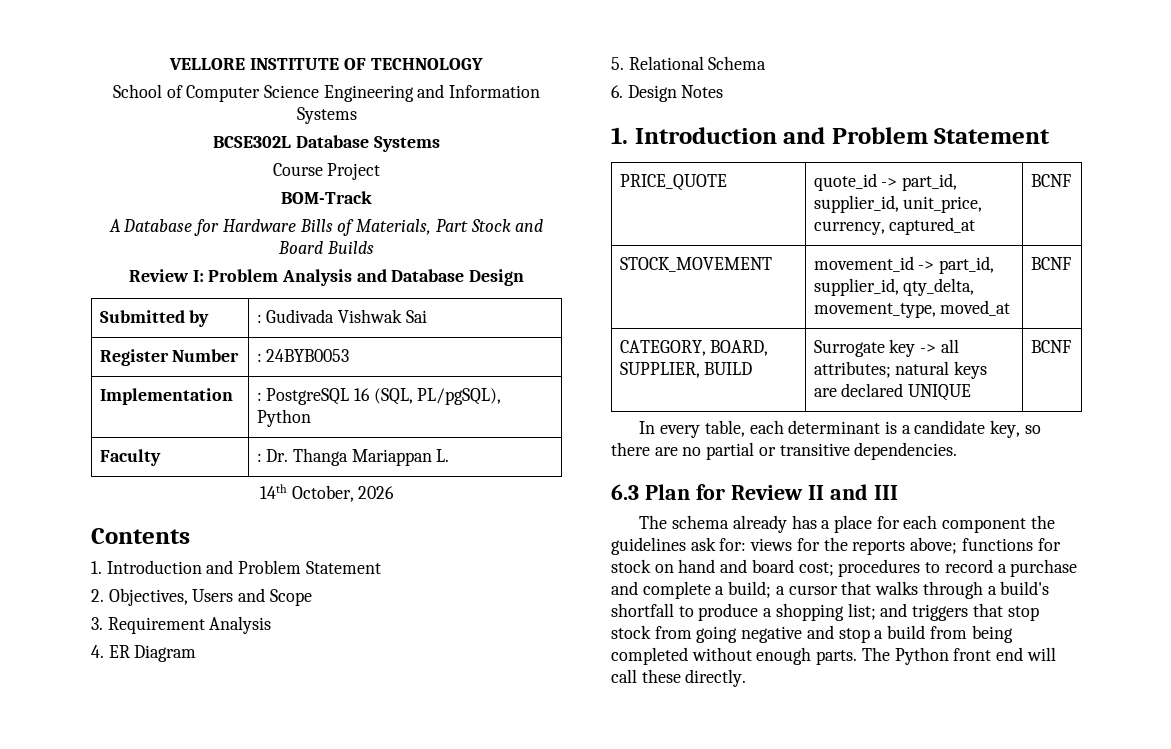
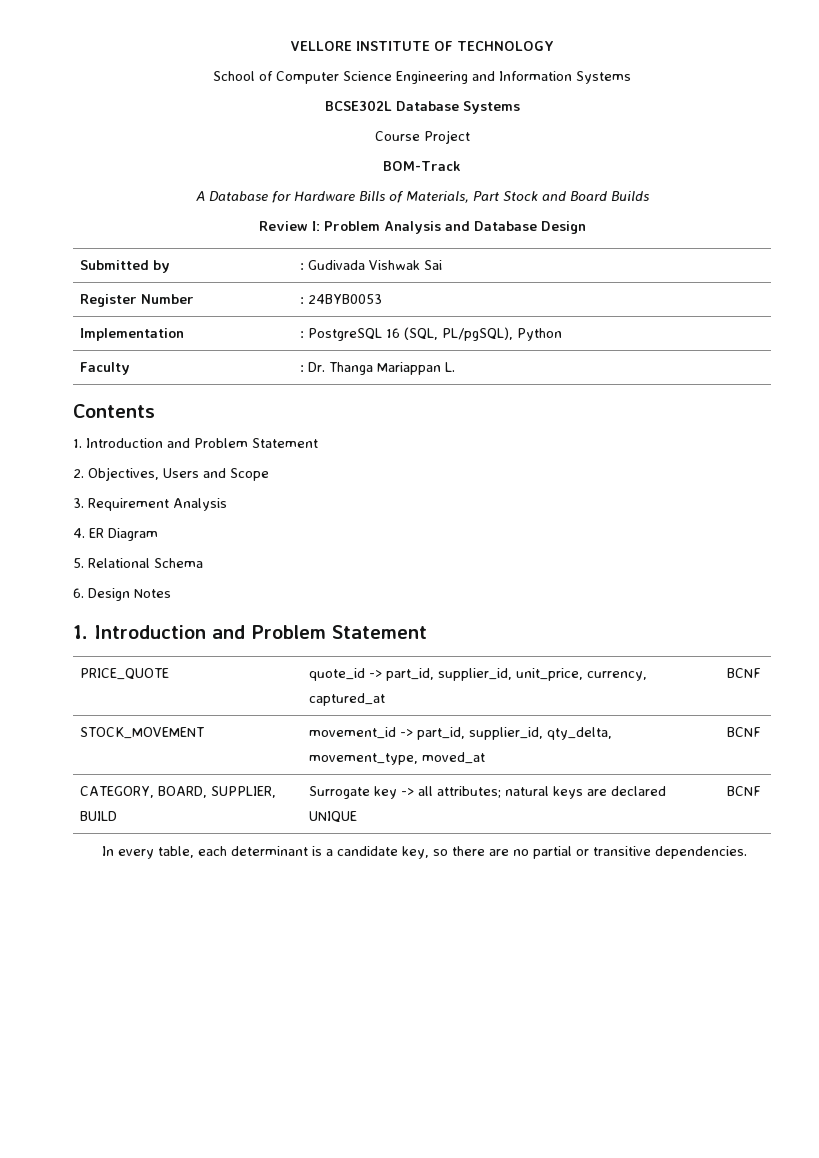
- 14th October, 2026
- 6.3 Plan for Review II and III
- The schema already has a place for each component the guidelines ask for: views for the reports above; functions for stock on hand and board cost; procedures to record a purchase and complete a build; a cursor that walks through a build's shortfall to produce a shopping list; and triggers that stop stock from going negative and stop a build from being completed without enough parts. The Python front end will call these directly.

